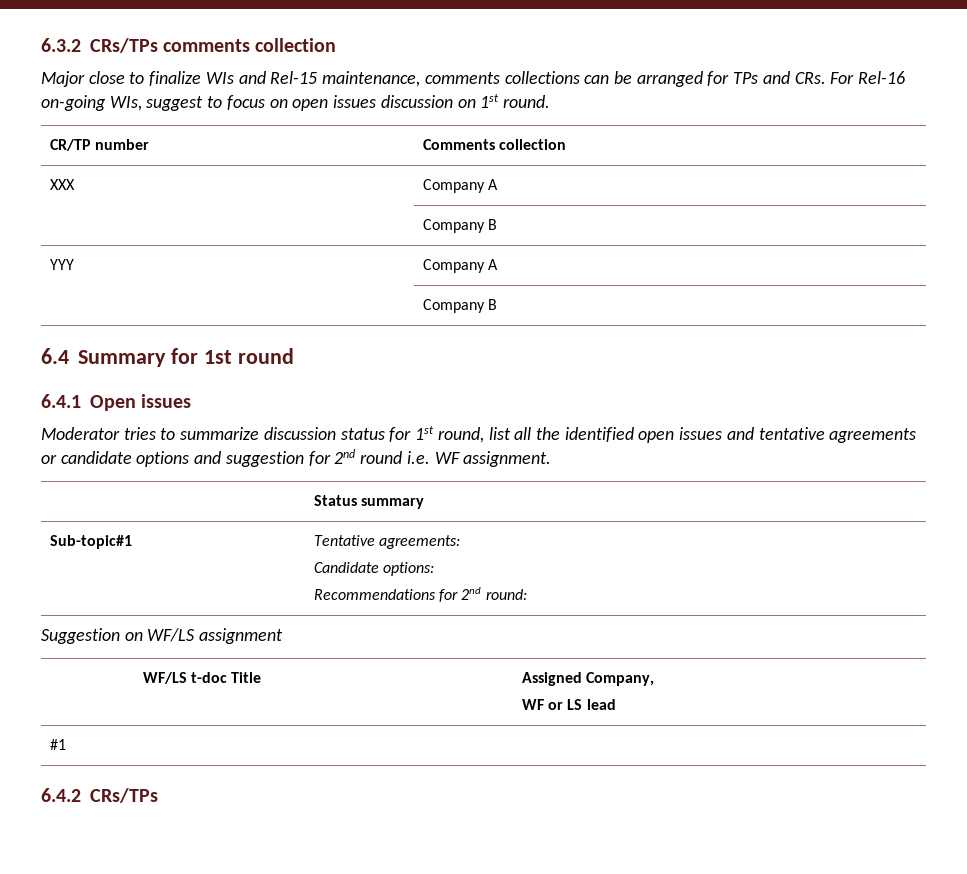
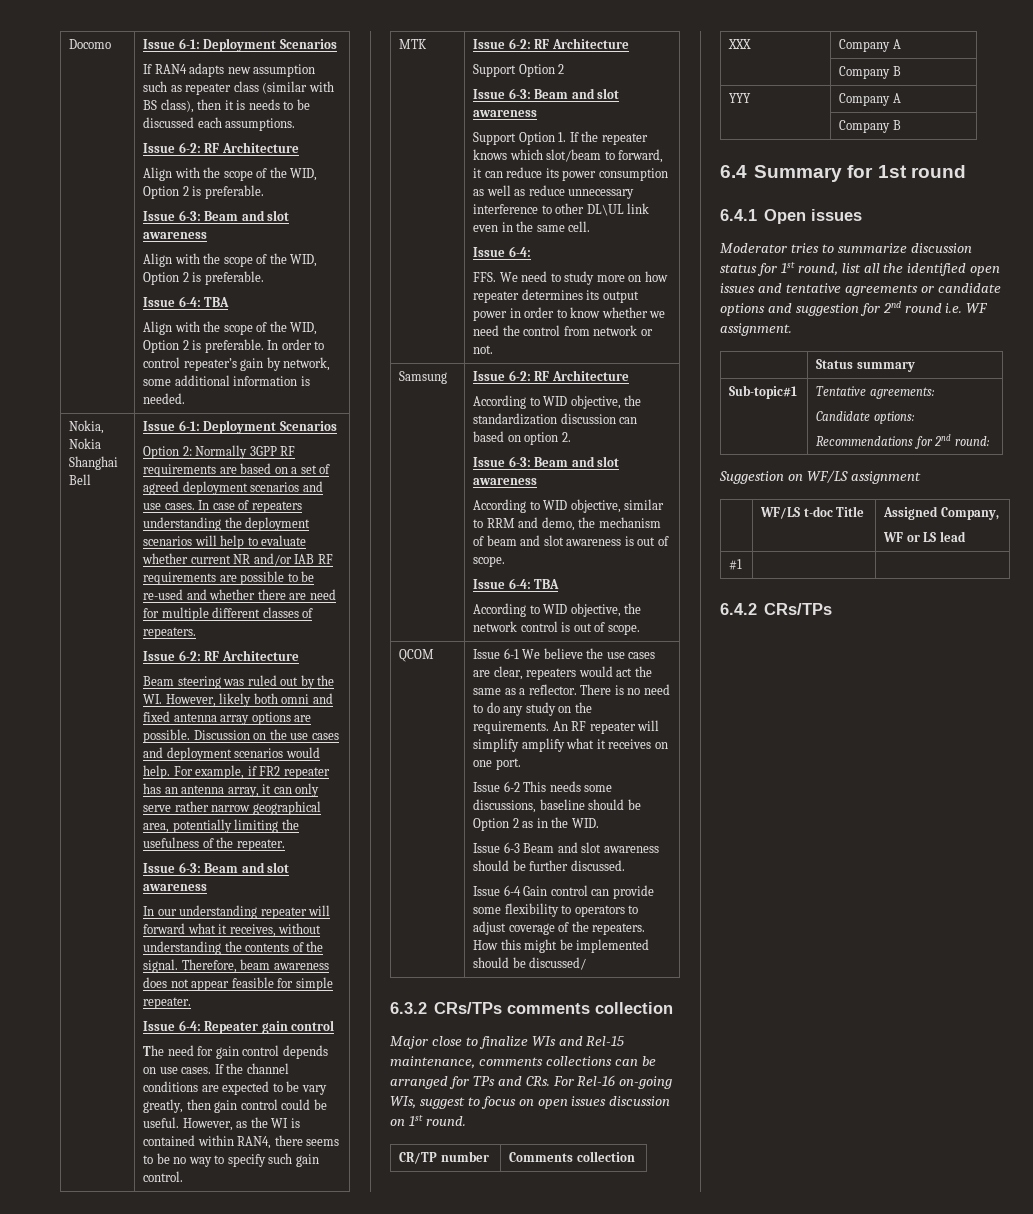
+ Docomo | Issue 6-1: Deployment Scenarios
+ If RAN4 adapts new assumption such as repeater class (similar with BS class), then it is needs to be discussed each assumptions.
+ Issue 6-2: RF Architecture
+ Align with the scope of the WID, Option 2 is preferable.
+ Issue 6-3: Beam and slot awareness
+ Align with the scope of the WID, Option 2 is preferable.
+ Issue 6-4: TBA
+ Align with the scope of the WID, Option 2 is preferable. In order to control repeater’s gain by network, some additional information is needed.
+ Nokia, Nokia Shanghai Bell | Issue 6-1: Deployment Scenarios
+ Option 2: Normally 3GPP RF requirements are based on a set of agreed deployment scenarios and use cases. In case of repeaters understanding the deployment scenarios will help to evaluate whether current NR and/or IAB RF requirements are possible to be re-used and whether there are need for multiple different classes of repeaters.
+ Issue 6-2: RF Architecture
+ Beam steering was ruled out by the WI. However, likely both omni and fixed antenna array options are possible. Discussion on the use cases and deployment scenarios would help. For example, if FR2 repeater has an antenna array, it can only serve rather narrow geographical area, potentially limiting the usefulness of the repeater.
+ Issue 6-3: Beam and slot awareness
+ In our understanding repeater will forward what it receives, without understanding the contents of the signal. Therefore, beam awareness does not appear feasible for simple repeater.
+ Issue 6-4: Repeater gain control
+ The need for gain control depends on use cases. If the channel conditions are expected to be vary greatly, then gain control could be useful. However, as the WI is contained within RAN4, there seems to be no way to specify such gain control.
+ MTK | Issue 6-2: RF Architecture
+ Support Option 2
+ Issue 6-3: Beam and slot awareness
+ Support Option 1. If the repeater knows which slot/beam to forward, it can reduce its power consumption as well as reduce unnecessary interference to other DL\UL link even in the same cell.
+ Issue 6-4:
+ FFS. We need to study more on how repeater determines its output power in order to know whether we need the control from network or not.
+ Samsung | Issue 6-2: RF Architecture
+ According to WID objective, the standardization discussion can based on option 2.
+ Issue 6-3: Beam and slot awareness
+ According to WID objective, similar to RRM and demo, the mechanism of beam and slot awareness is out of scope.
+ Issue 6-4: TBA
+ According to WID objective, the network control is out of scope.
+ QCOM | Issue 6-1 We believe the use cases are clear, repeaters would act the same as a reflector. There is no need to do any study on the requirements. An RF repeater will simplify amplify what it receives on one port.
+ Issue 6-2 This needs some discussions, baseline should be Option 2 as in the WID.
+ Issue 6-3 Beam and slot awareness should be further discussed.
+ Issue 6-4 Gain control can provide some flexibility to operators to adjust coverage of the repeaters. How this might be implemented should be discussed/

